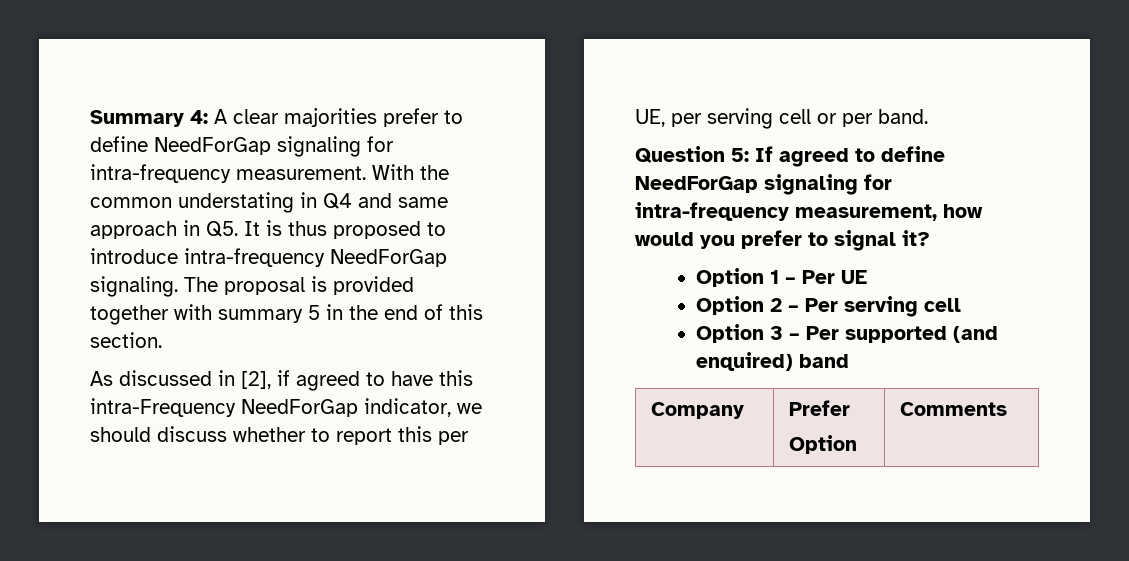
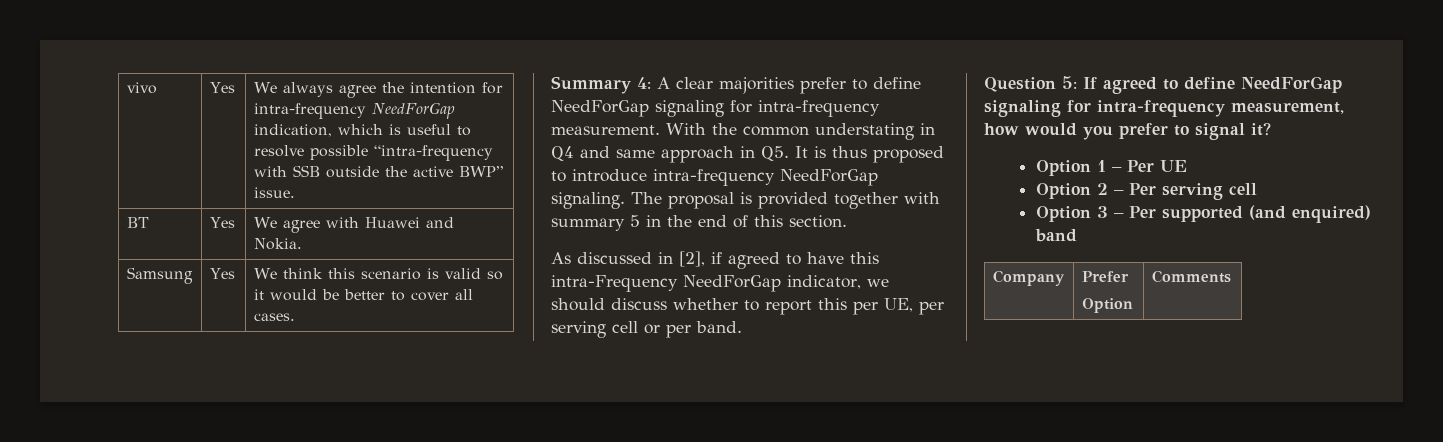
+ vivo | Yes | We always agree the intention for intra-frequency NeedForGap indication, which is useful to resolve possible “intra-frequency with SSB outside the active BWP” issue.
+ BT | Yes | We agree with Huawei and Nokia.
+ Samsung | Yes | We think this scenario is valid so it would be better to cover all cases.

